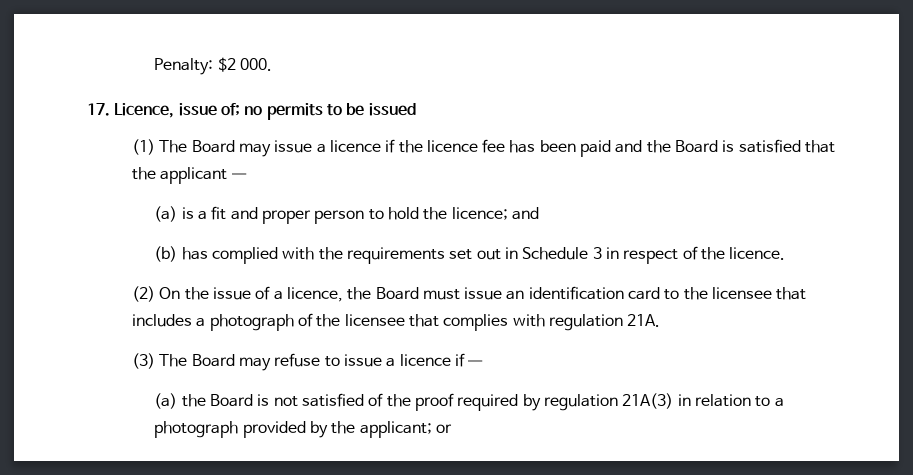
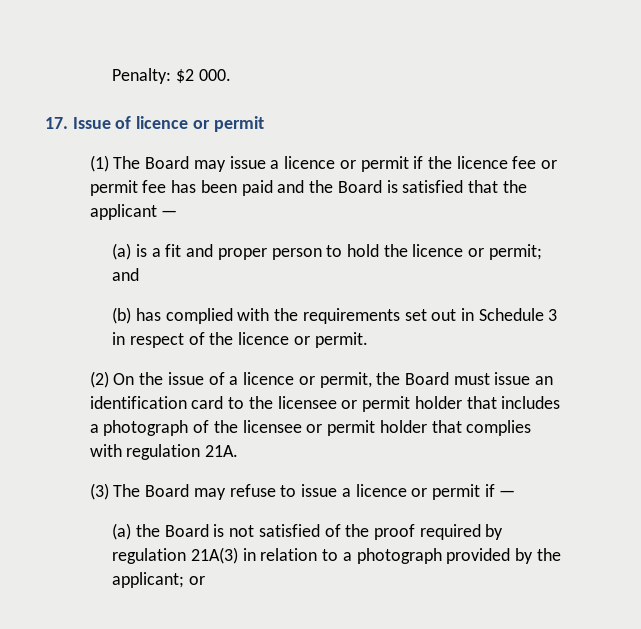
- 17. Licence, issue of; no permits to be issued
+ 17. Issue of licence or permit
- (1) The Board may issue a licence if the licence fee has been paid and the Board is satisfied that the applicant —
+ (1) The Board may issue a licence or permit if the licence fee or permit fee has been paid and the Board is satisfied that the applicant —
- (a) is a fit and proper person to hold the licence; and
+ (a) is a fit and proper person to hold the licence or permit; and
- (b) has complied with the requirements set out in Schedule 3 in respect of the licence.
+ (b) has complied with the requirements set out in Schedule 3 in respect of the licence or permit.
- (2) On the issue of a licence, the Board must issue an identification card to the licensee that includes a photograph of the licensee that complies with regulation 21A.
+ (2) On the issue of a licence or permit, the Board must issue an identification card to the licensee or permit holder that includes a photograph of the licensee or permit holder that complies with regulation 21A.
- (3) The Board may refuse to issue a licence if —
+ (3) The Board may refuse to issue a licence or permit if —

